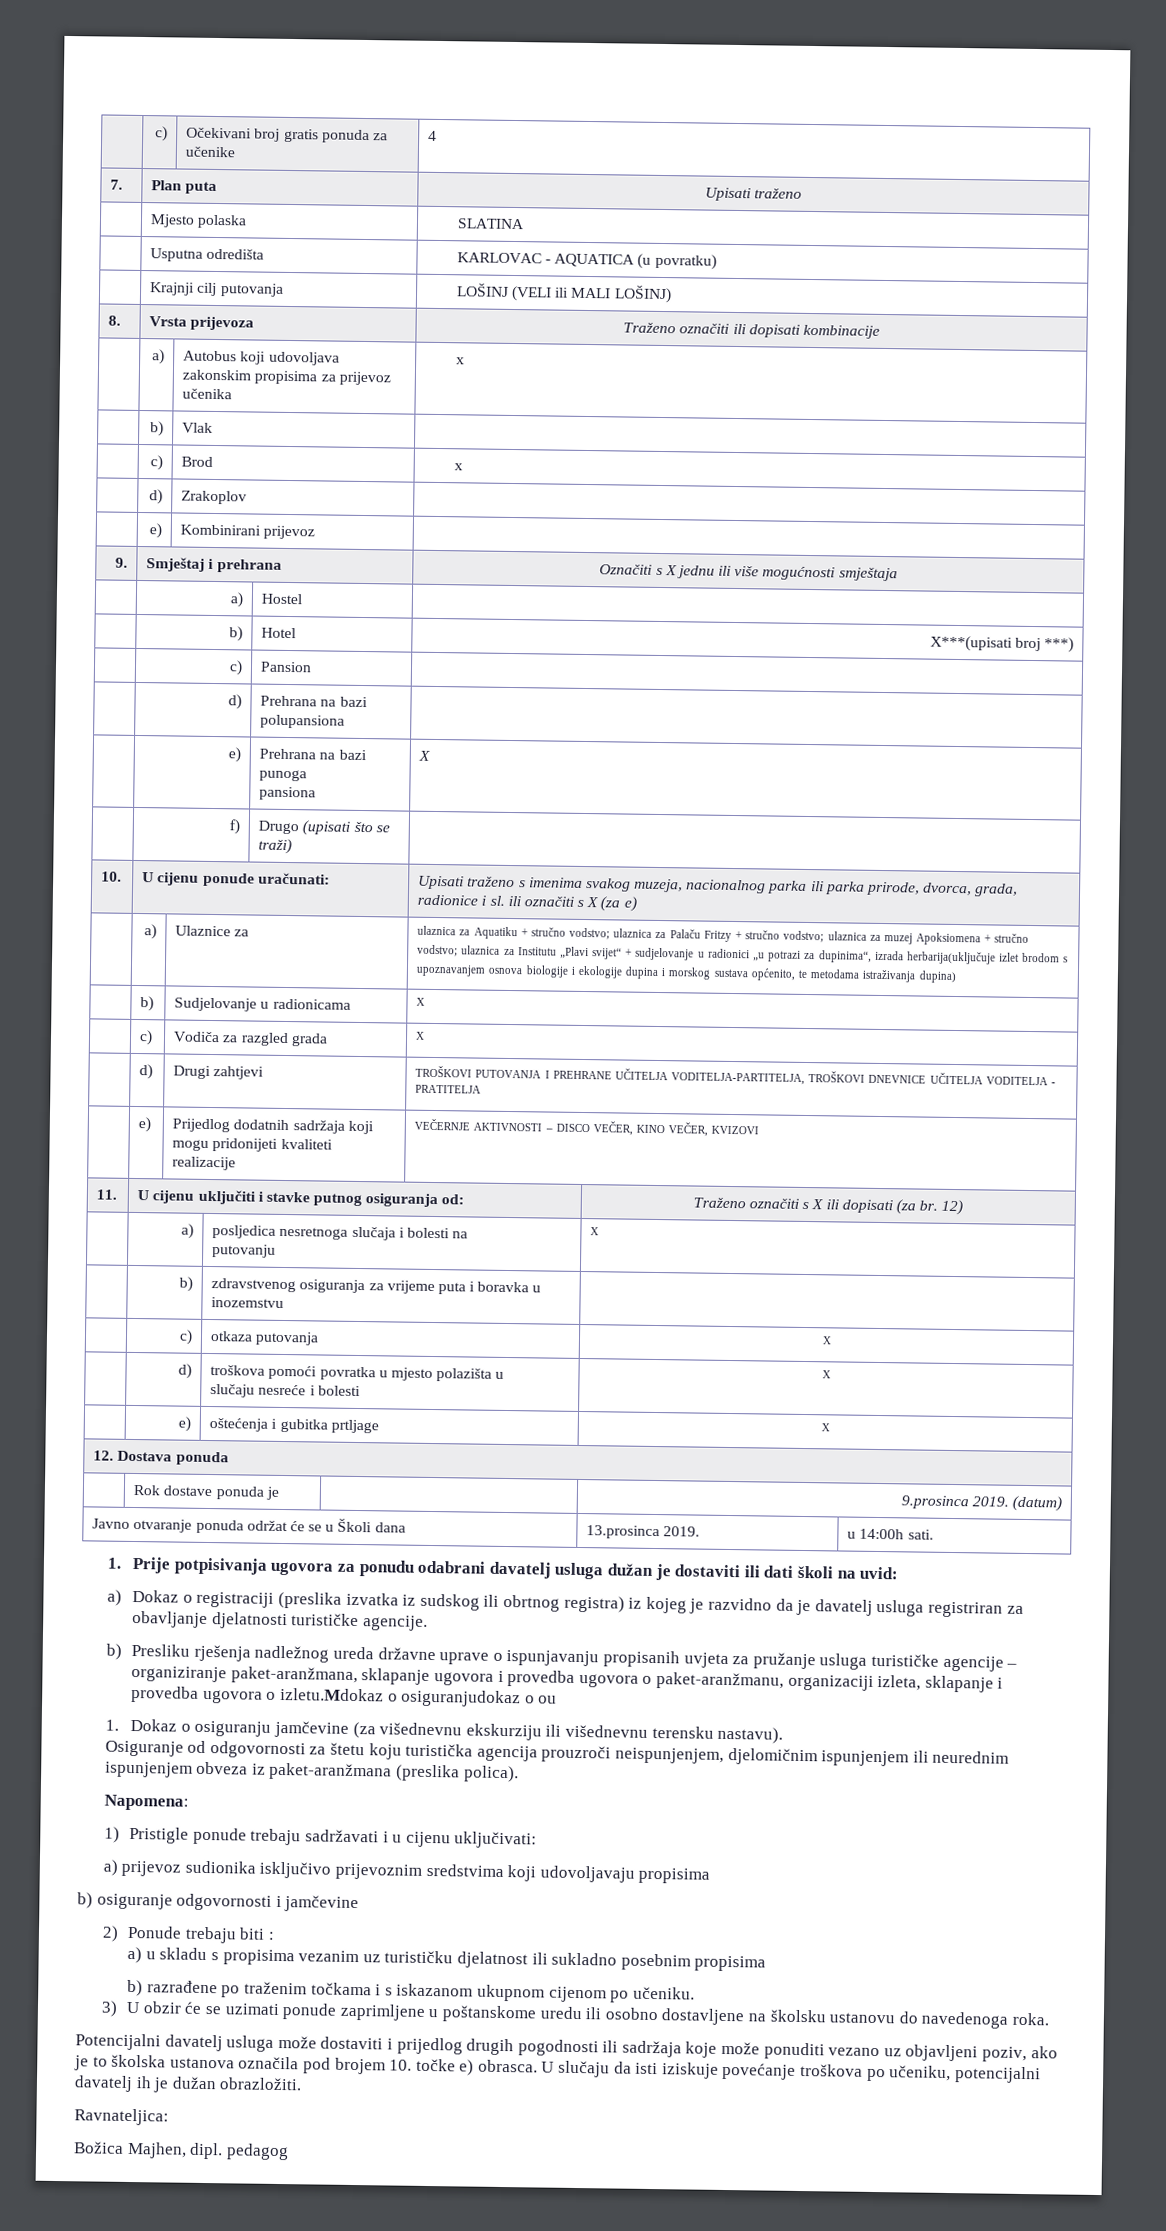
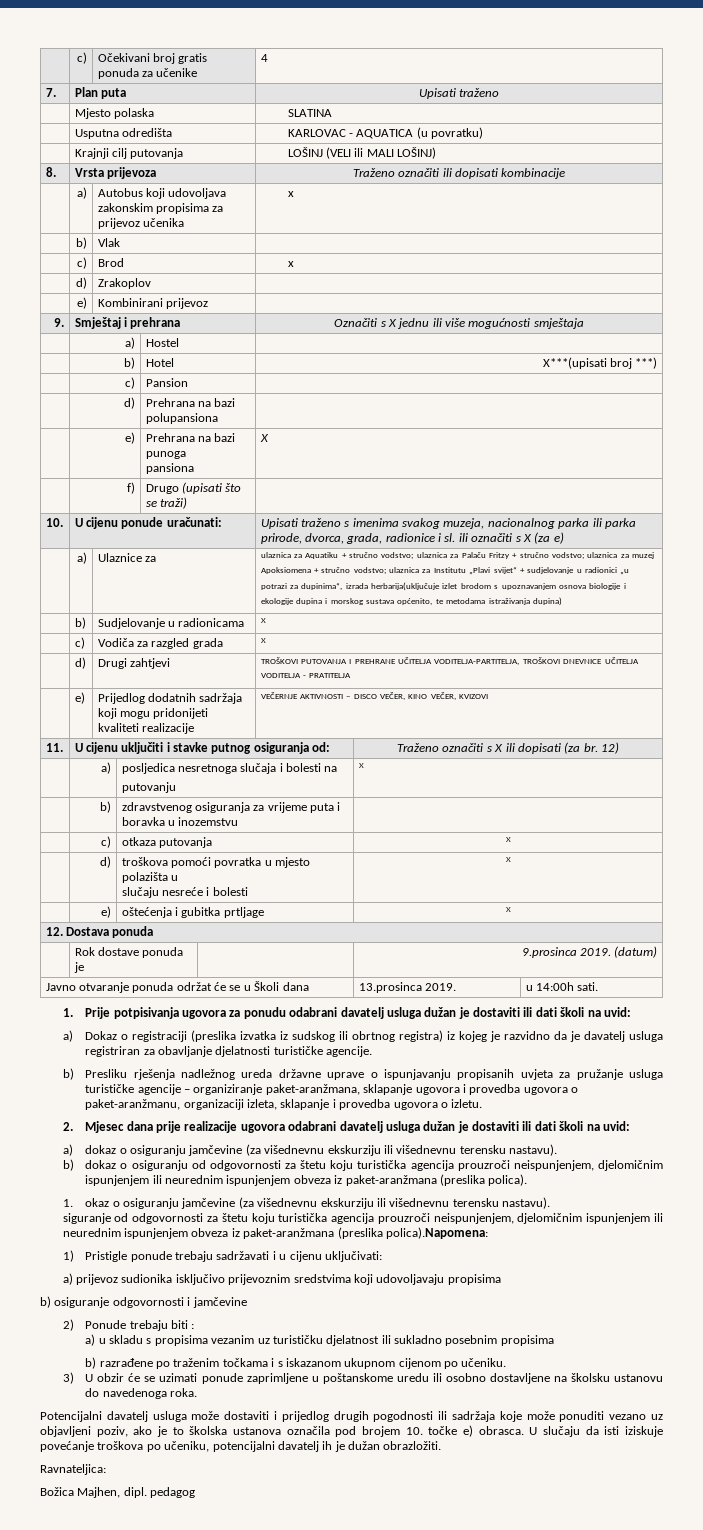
- b) Presliku rješenja nadležnog ureda državne uprave o ispunjavanju propisanih uvjeta za pružanje usluga turističke agencije – organiziranje paket-aranžmana, sklapanje ugovora i provedba ugovora o paket-aranžmanu, organizaciji izleta, sklapanje i provedba ugovora o izletu.Mdokaz o osiguranjudokaz o ou
- 1. Dokaz o osiguranju jamčevine (za višednevnu ekskurziju ili višednevnu terensku nastavu).
+ b) Presliku rješenja nadležnog ureda državne uprave o ispunjavanju propisanih uvjeta za pružanje usluga turističke agencije – organiziranje paket-aranžmana, sklapanje ugovora i provedba ugovora o paket-aranžmanu, organizaciji izleta, sklapanje i provedba ugovora o izletu.
+ 2. Mjesec dana prije realizacije ugovora odabrani davatelj usluga dužan je dostaviti ili dati školi na uvid:
+ a) dokaz o osiguranju jamčevine (za višednevnu ekskurziju ili višednevnu terensku nastavu).
- Osiguranje od odgovornosti za štetu koju turistička agencija prouzroči neispunjenjem, djelomičnim ispunjenjem ili neurednim ispunjenjem obveza iz paket-aranžmana (preslika polica).
+ b) dokaz o osiguranju od odgovornosti za štetu koju turistička agencija prouzroči neispunjenjem, djelomičnim ispunjenjem ili neurednim ispunjenjem obveza iz paket-aranžmana (preslika polica).
- Napomena:
+ 1. okaz o osiguranju jamčevine (za višednevnu ekskurziju ili višednevnu terensku nastavu).
+ siguranje od odgovornosti za štetu koju turistička agencija prouzroči neispunjenjem, djelomičnim ispunjenjem ili neurednim ispunjenjem obveza iz paket-aranžmana (preslika polica).Napomena:

